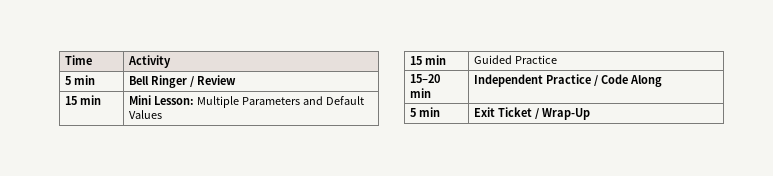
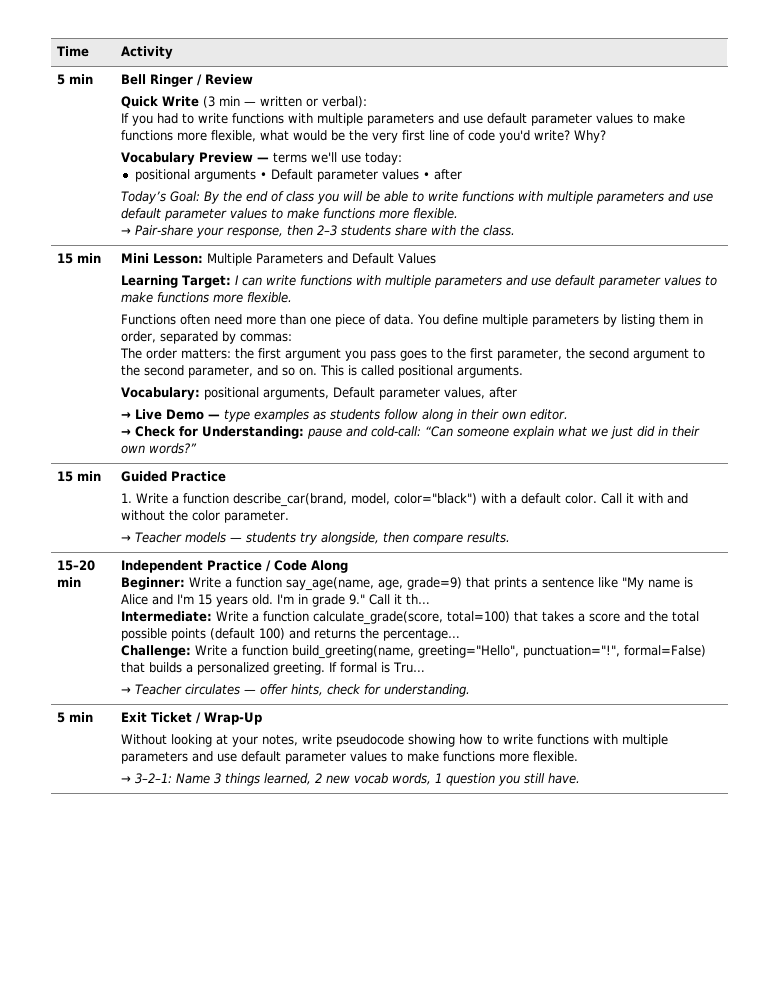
+ Quick Write (3 min — written or verbal):
+ If you had to write functions with multiple parameters and use default parameter values to make functions more flexible, what would be the very first line of code you'd write? Why?
+ Vocabulary Preview — terms we'll use today:
+ positional arguments • Default parameter values • after
+ Today’s Goal: By the end of class you will be able to write functions with multiple parameters and use default parameter values to make functions more flexible.
+ → Pair-share your response, then 2–3 students share with the class.
+ Learning Target: I can write functions with multiple parameters and use default parameter values to make functions more flexible.
+ Functions often need more than one piece of data. You define multiple parameters by listing them in order, separated by commas:
+ The order matters: the first argument you pass goes to the first parameter, the second argument to the second parameter, and so on. This is called positional arguments.
+ Vocabulary: positional arguments, Default parameter values, after
+ → Live Demo — type examples as students follow along in their own editor.
+ → Check for Understanding: pause and cold-call: “Can someone explain what we just did in their own words?”
  15 min | Guided Practice
+ 1. Write a function describe_car(brand, model, color="black") with a default color. Call it with and without the color parameter.
+ → Teacher models — students try alongside, then compare results.
+ Beginner: Write a function say_age(name, age, grade=9) that prints a sentence like "My name is Alice and I'm 15 years old. I'm in grade 9." Call it th…
+ Intermediate: Write a function calculate_grade(score, total=100) that takes a score and the total possible points (default 100) and returns the percentage…
+ Challenge: Write a function build_greeting(name, greeting="Hello", punctuation="!", formal=False) that builds a personalized greeting. If formal is Tru…
+ → Teacher circulates — offer hints, check for understanding.
+ Without looking at your notes, write pseudocode showing how to write functions with multiple parameters and use default parameter values to make functions more flexible.
+ → 3–2–1: Name 3 things learned, 2 new vocab words, 1 question you still have.

